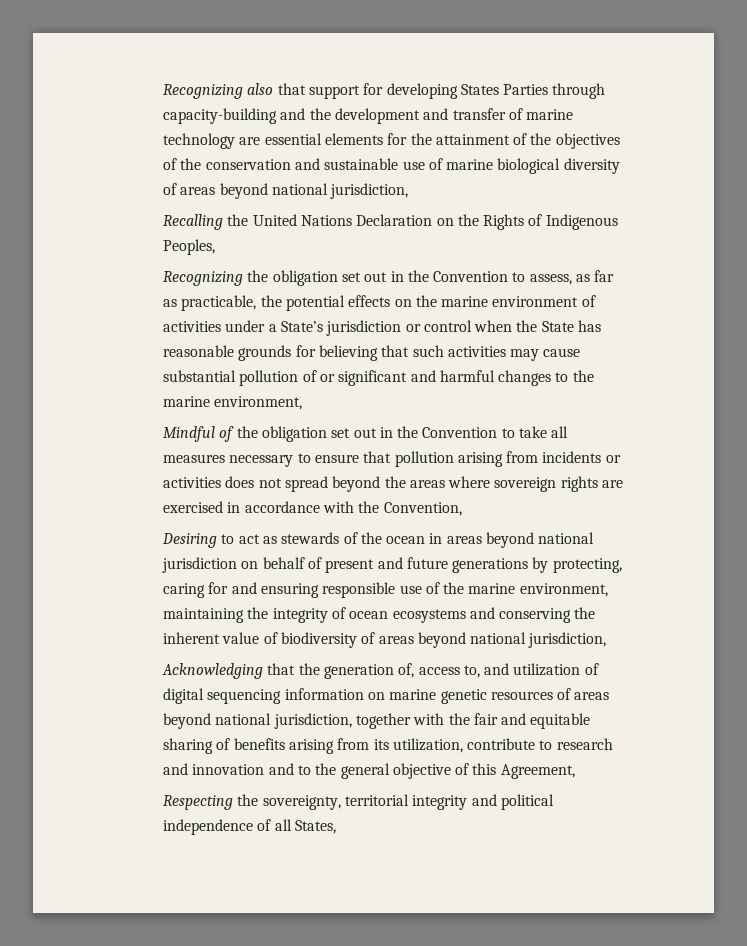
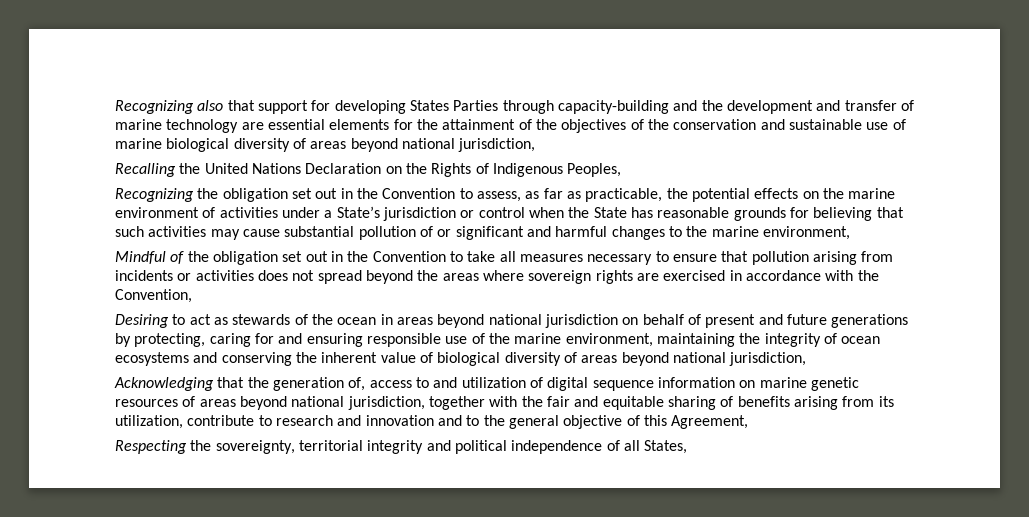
- Desiring to act as stewards of the ocean in areas beyond national jurisdiction on behalf of present and future generations by protecting, caring for and ensuring responsible use of the marine environment, maintaining the integrity of ocean ecosystems and conserving the inherent value of biodiversity of areas beyond national jurisdiction,
+ Desiring to act as stewards of the ocean in areas beyond national jurisdiction on behalf of present and future generations by protecting, caring for and ensuring responsible use of the marine environment, maintaining the integrity of ocean ecosystems and conserving the inherent value of biological diversity of areas beyond national jurisdiction,
- Acknowledging that the generation of, access to, and utilization of digital sequencing information on marine genetic resources of areas beyond national jurisdiction, together with the fair and equitable sharing of benefits arising from its utilization, contribute to research and innovation and to the general objective of this Agreement,
+ Acknowledging that the generation of, access to and utilization of digital sequence information on marine genetic resources of areas beyond national jurisdiction, together with the fair and equitable sharing of benefits arising from its utilization, contribute to research and innovation and to the general objective of this Agreement,

